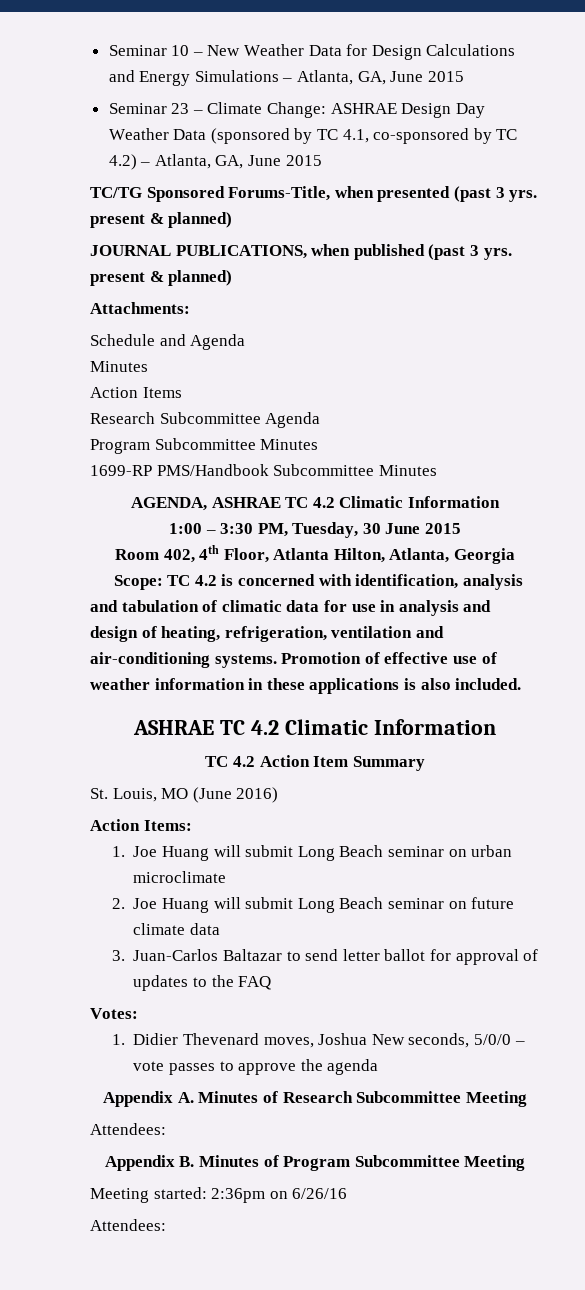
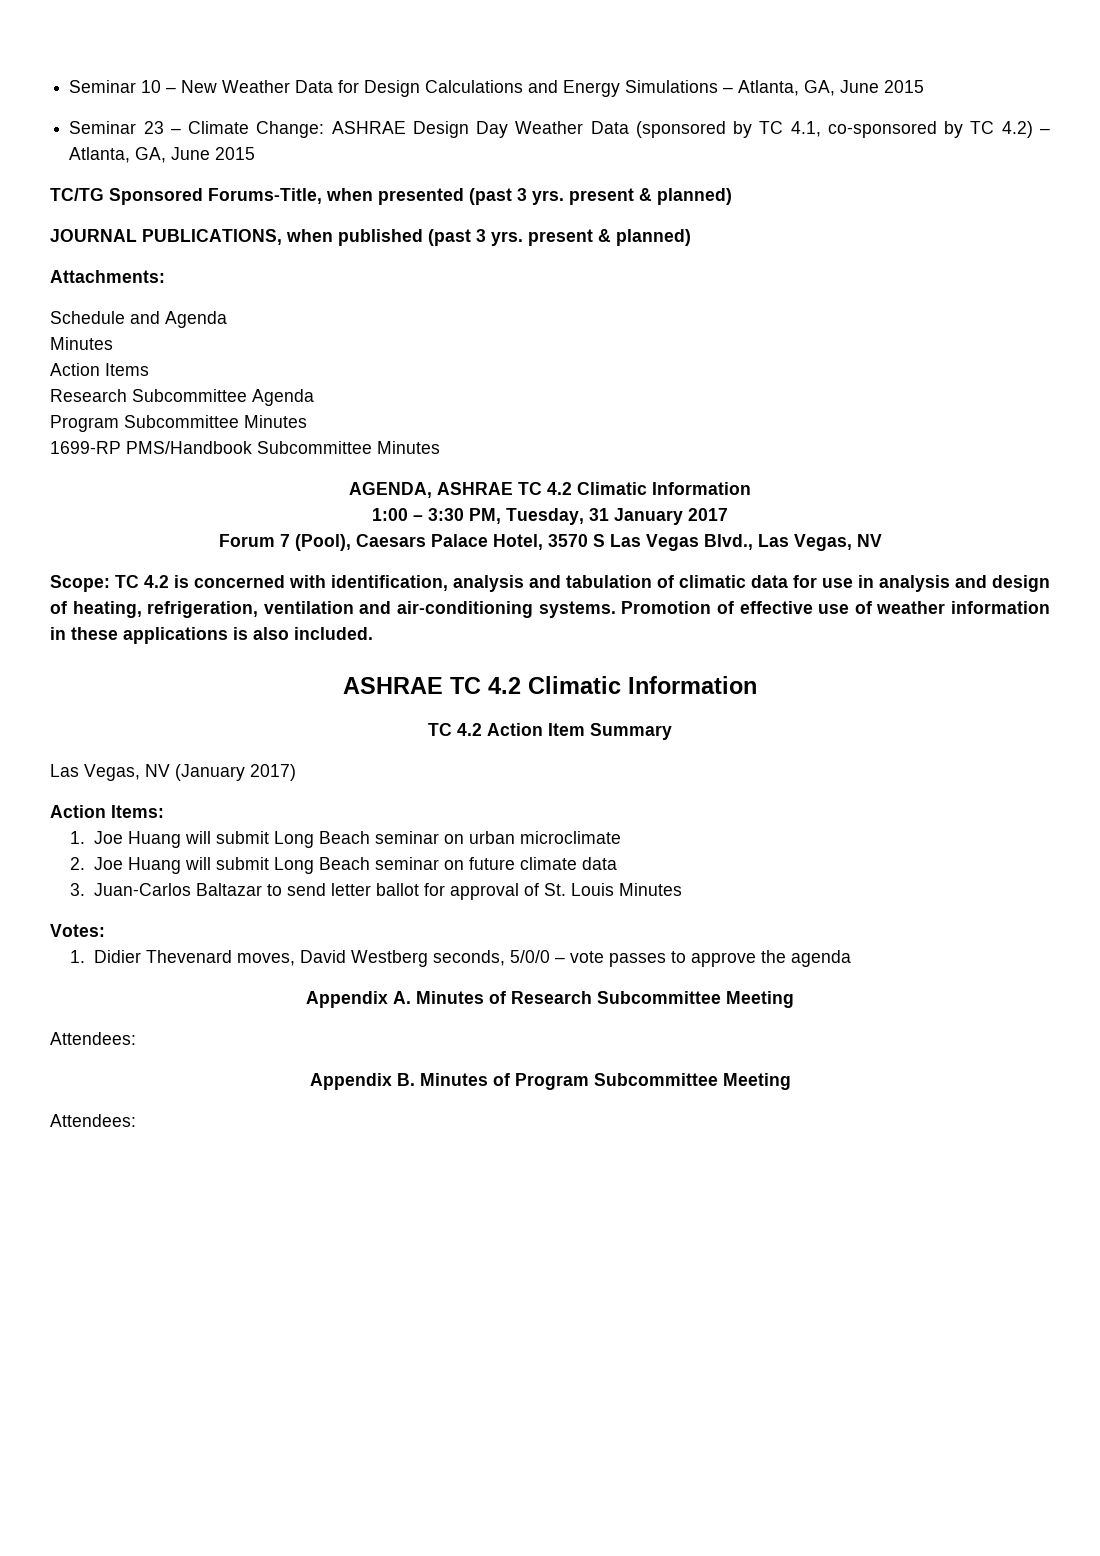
- 1:00 – 3:30 PM, Tuesday, 30 June 2015
- Room 402, 4th Floor, Atlanta Hilton, Atlanta, Georgia
+ 1:00 – 3:30 PM, Tuesday, 31 January 2017
+ Forum 7 (Pool), Caesars Palace Hotel, 3570 S Las Vegas Blvd., Las Vegas, NV
- St. Louis, MO (June 2016)
+ Las Vegas, NV (January 2017)
- 3. Juan-Carlos Baltazar to send letter ballot for approval of updates to the FAQ
+ 3. Juan-Carlos Baltazar to send letter ballot for approval of St. Louis Minutes
- 1. Didier Thevenard moves, Joshua New seconds, 5/0/0 – vote passes to approve the agenda
+ 1. Didier Thevenard moves, David Westberg seconds, 5/0/0 – vote passes to approve the agenda
- Meeting started: 2:36pm on 6/26/16

